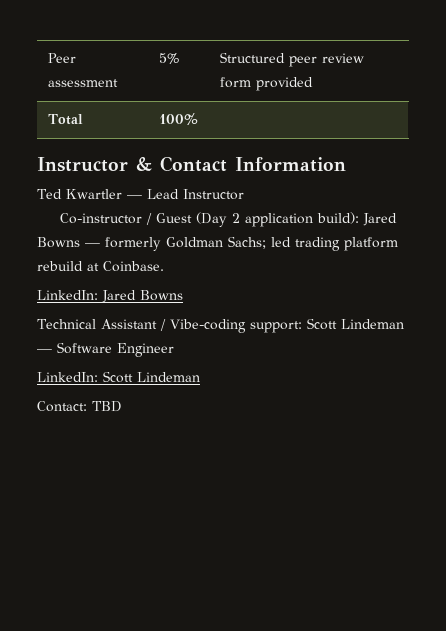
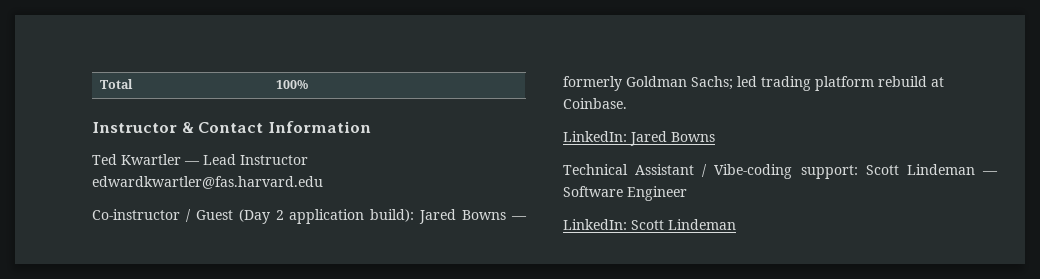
- Peer assessment | 5% | Structured peer review form provided
- Ted Kwartler — Lead Instructor
+ Ted Kwartler — Lead Instructor edwardkwartler@fas.harvard.edu
- Contact: TBD

